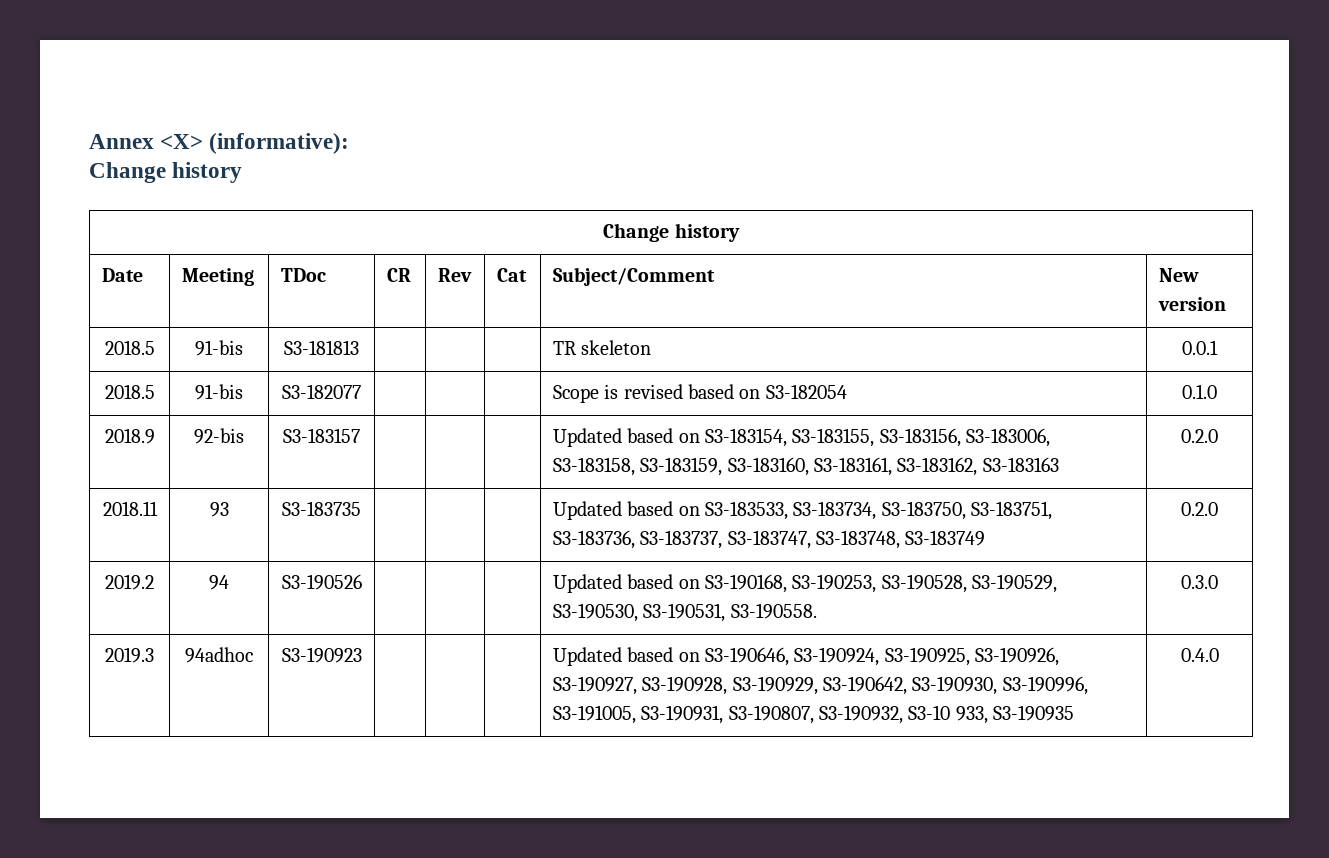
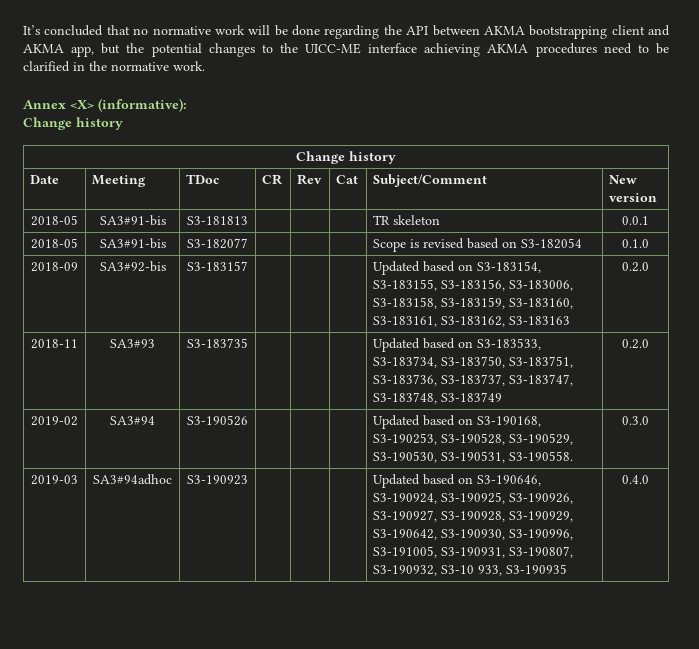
+ It’s concluded that no normative work will be done regarding the API between AKMA bootstrapping client and AKMA app, but the potential changes to the UICC-ME interface achieving AKMA procedures need to be clarified in the normative work.
- 2018.5 | 91-bis | S3-181813 | | | | TR skeleton | 0.0.1
+ 2018-05 | SA3#91-bis | S3-181813 | | | | TR skeleton | 0.0.1
- 2018.5 | 91-bis | S3-182077 | | | | Scope is revised based on S3-182054 | 0.1.0
+ 2018-05 | SA3#91-bis | S3-182077 | | | | Scope is revised based on S3-182054 | 0.1.0
- 2018.9 | 92-bis | S3-183157 | | | | Updated based on S3-183154, S3-183155, S3-183156, S3-183006, S3-183158, S3-183159, S3-183160, S3-183161, S3-183162, S3-183163 | 0.2.0
+ 2018-09 | SA3#92-bis | S3-183157 | | | | Updated based on S3-183154, S3-183155, S3-183156, S3-183006, S3-183158, S3-183159, S3-183160, S3-183161, S3-183162, S3-183163 | 0.2.0
- 2018.11 | 93 | S3-183735 | | | | Updated based on S3-183533, S3-183734, S3-183750, S3-183751, S3-183736, S3-183737, S3-183747, S3-183748, S3-183749 | 0.2.0
+ 2018-11 | SA3#93 | S3-183735 | | | | Updated based on S3-183533, S3-183734, S3-183750, S3-183751, S3-183736, S3-183737, S3-183747, S3-183748, S3-183749 | 0.2.0
- 2019.2 | 94 | S3-190526 | | | | Updated based on S3-190168, S3-190253, S3-190528, S3-190529, S3-190530, S3-190531, S3-190558. | 0.3.0
+ 2019-02 | SA3#94 | S3-190526 | | | | Updated based on S3-190168, S3-190253, S3-190528, S3-190529, S3-190530, S3-190531, S3-190558. | 0.3.0
- 2019.3 | 94adhoc | S3-190923 | | | | Updated based on S3-190646, S3-190924, S3-190925, S3-190926, S3-190927, S3-190928, S3-190929, S3-190642, S3-190930, S3-190996, S3-191005, S3-190931, S3-190807, S3-190932, S3-10 933, S3-190935 | 0.4.0
+ 2019-03 | SA3#94adhoc | S3-190923 | | | | Updated based on S3-190646, S3-190924, S3-190925, S3-190926, S3-190927, S3-190928, S3-190929, S3-190642, S3-190930, S3-190996, S3-191005, S3-190931, S3-190807, S3-190932, S3-10 933, S3-190935 | 0.4.0

